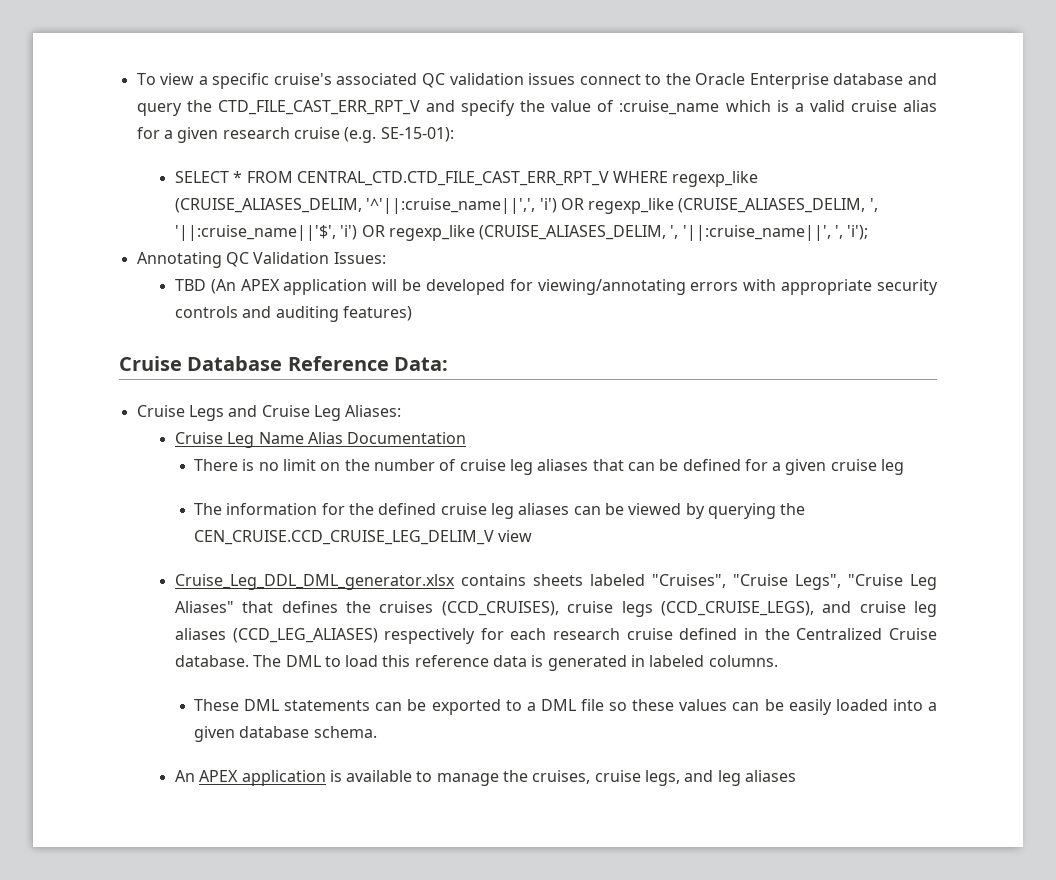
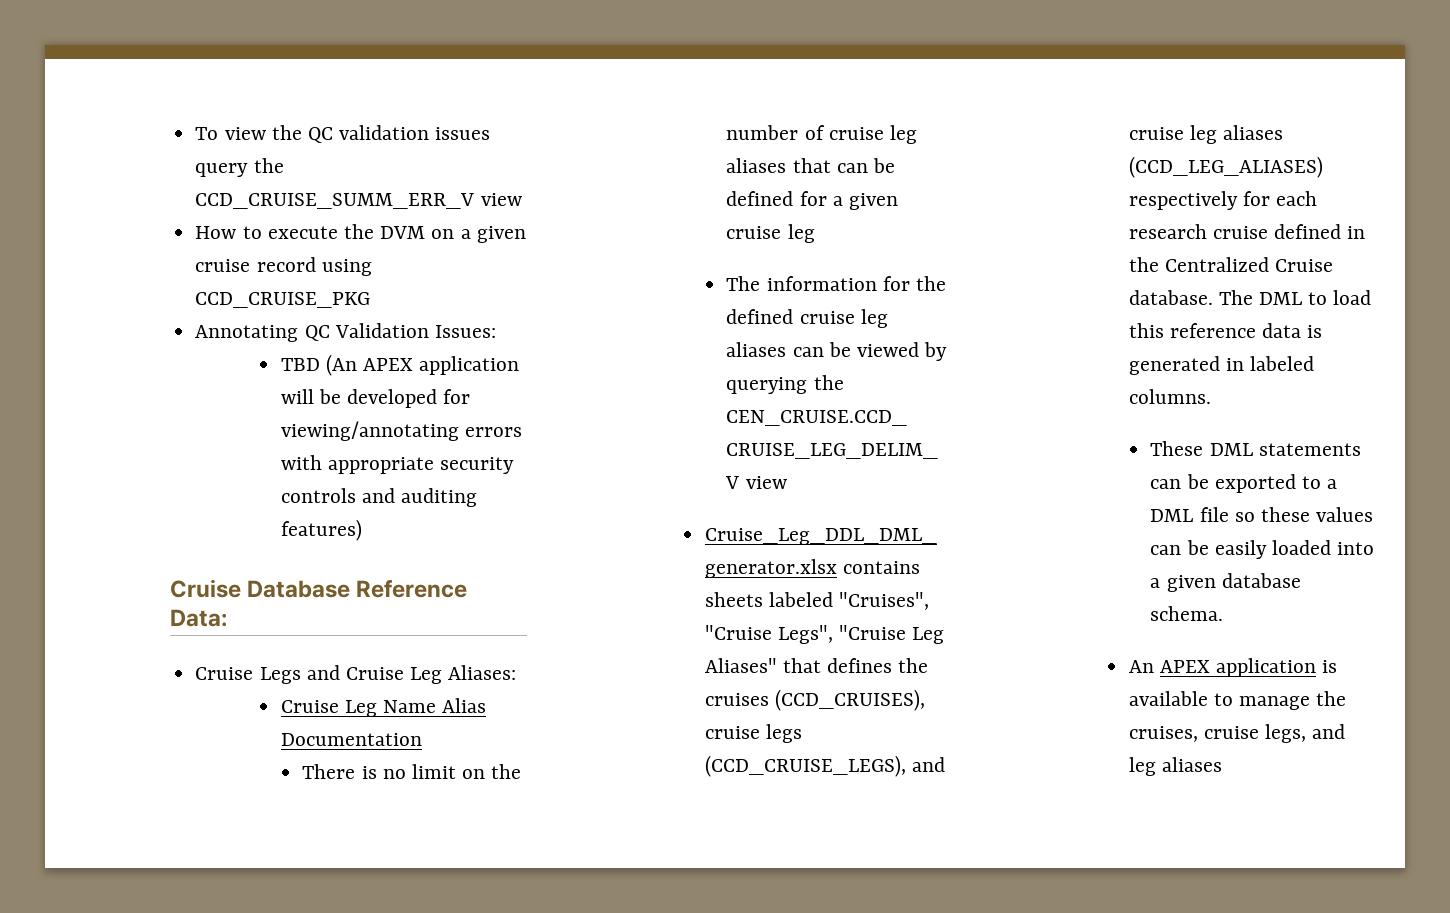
- To view a specific cruise's associated QC validation issues connect to the Oracle Enterprise database and query the CTD_FILE_CAST_ERR_RPT_V and specify the value of :cruise_name which is a valid cruise alias for a given research cruise (e.g. SE-15-01):
- SELECT * FROM CENTRAL_CTD.CTD_FILE_CAST_ERR_RPT_V WHERE regexp_like (CRUISE_ALIASES_DELIM, '^'||:cruise_name||',', 'i') OR regexp_like (CRUISE_ALIASES_DELIM, ', '||:cruise_name||'$', 'i') OR regexp_like (CRUISE_ALIASES_DELIM, ', '||:cruise_name||', ', 'i');
+ To view the QC validation issues query the CCD_CRUISE_SUMM_ERR_V view
+ How to execute the DVM on a given cruise record using CCD_CRUISE_PKG

